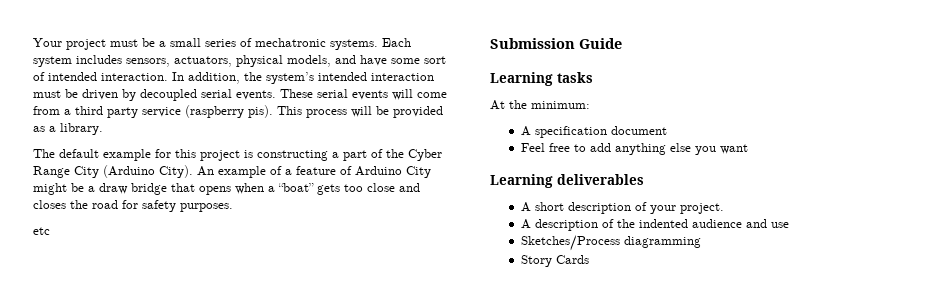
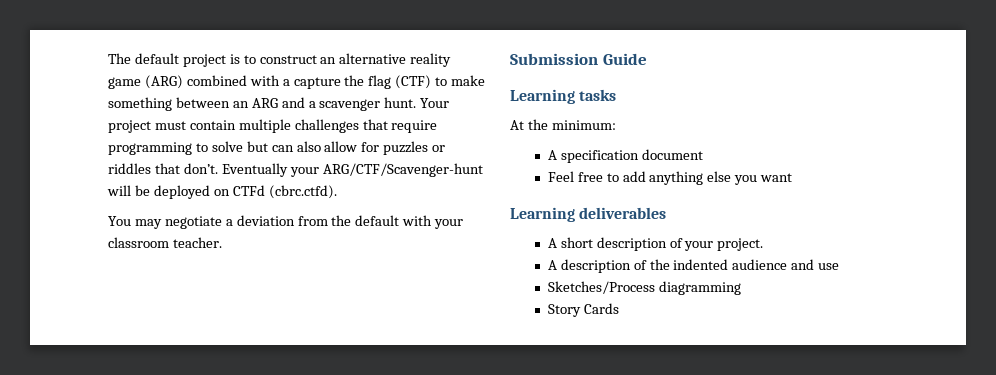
- Your project must be a small series of mechatronic systems. Each system includes sensors, actuators, physical models, and have some sort of intended interaction. In addition, the system’s intended interaction must be driven by decoupled serial events. These serial events will come from a third party service (raspberry pis). This process will be provided as a library.
- The default example for this project is constructing a part of the Cyber Range City (Arduino City). An example of a feature of Arduino City might be a draw bridge that opens when a “boat” gets too close and closes the road for safety purposes.
- etc
+ The default project is to construct an alternative reality game (ARG) combined with a capture the flag (CTF) to make something between an ARG and a scavenger hunt. Your project must contain multiple challenges that require programming to solve but can also allow for puzzles or riddles that don’t. Eventually your ARG/CTF/Scavenger-hunt will be deployed on CTFd (cbrc.ctfd).
+ You may negotiate a deviation from the default with your classroom teacher.

